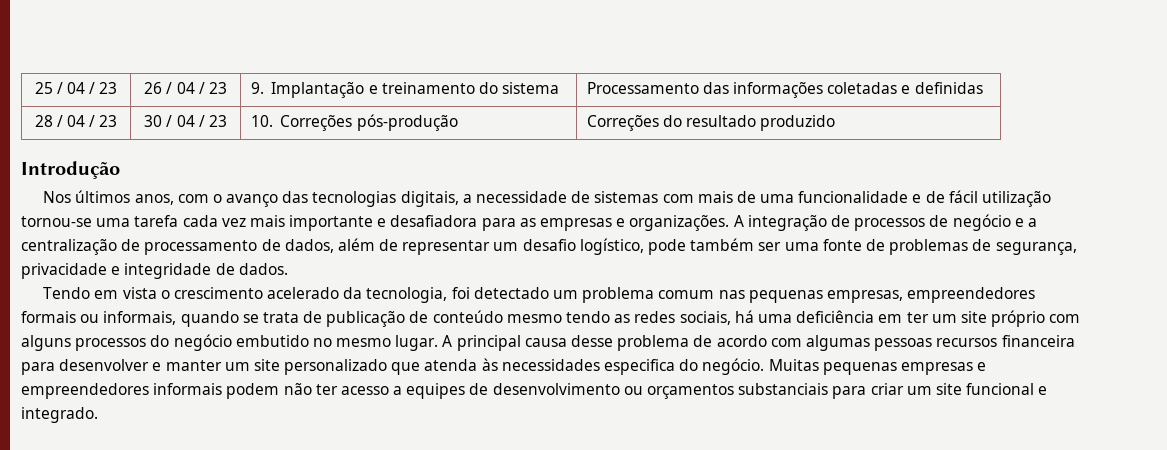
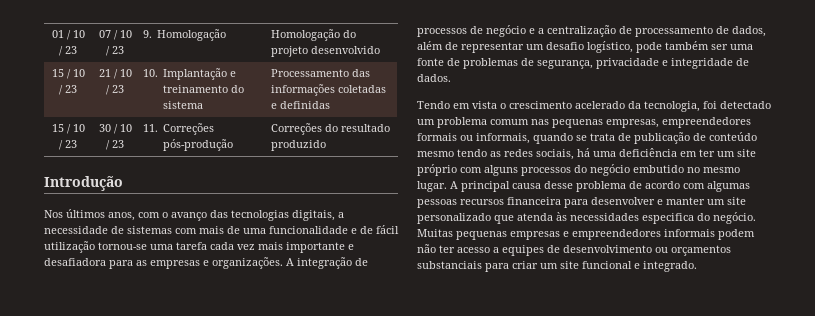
- 25 / 04 / 23 | 26 / 04 / 23 | 9. Implantação e treinamento do sistema | Processamento das informações coletadas e definidas
+ 01 / 10 / 23 | 07 / 10 / 23 | 9. Homologação | Homologação do projeto desenvolvido
+ 15 / 10 / 23 | 21 / 10 / 23 | 10. Implantação e treinamento do sistema | Processamento das informações coletadas e definidas
- 28 / 04 / 23 | 30 / 04 / 23 | 10. Correções pós-produção | Correções do resultado produzido
+ 15 / 10 / 23 | 30 / 10 / 23 | 11. Correções pós-produção | Correções do resultado produzido

